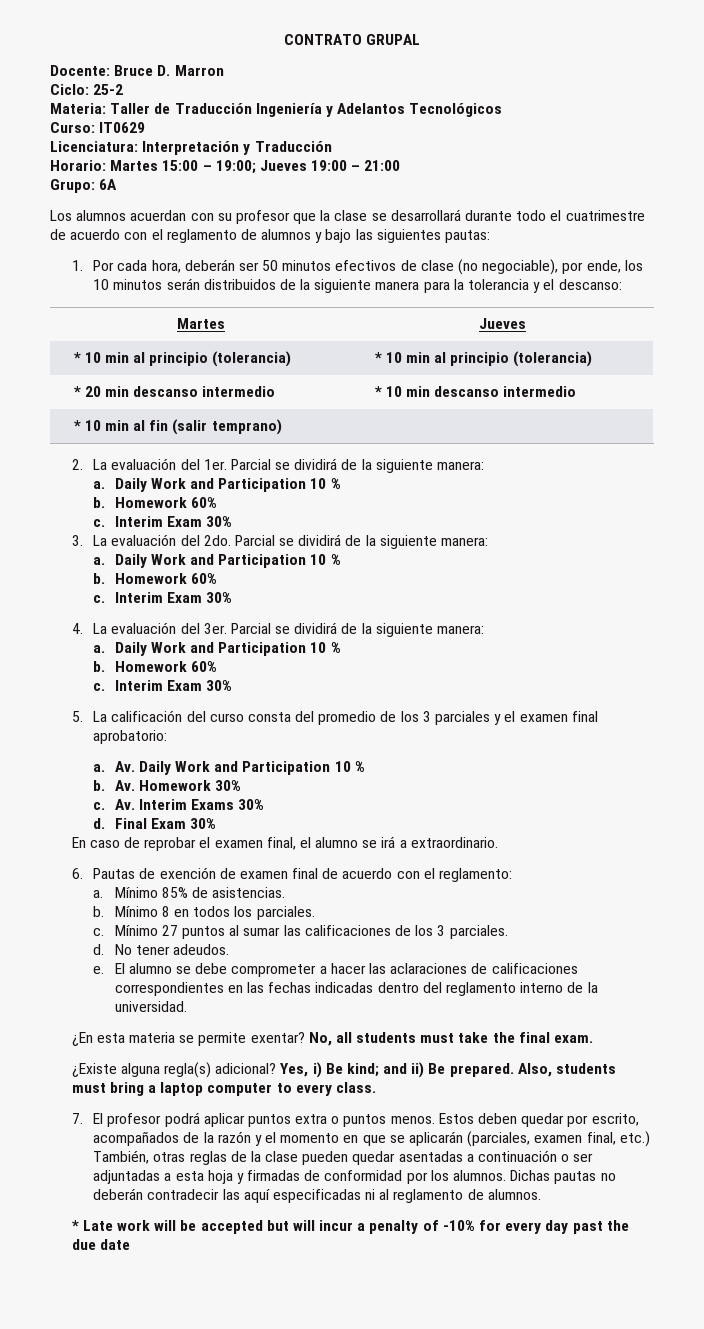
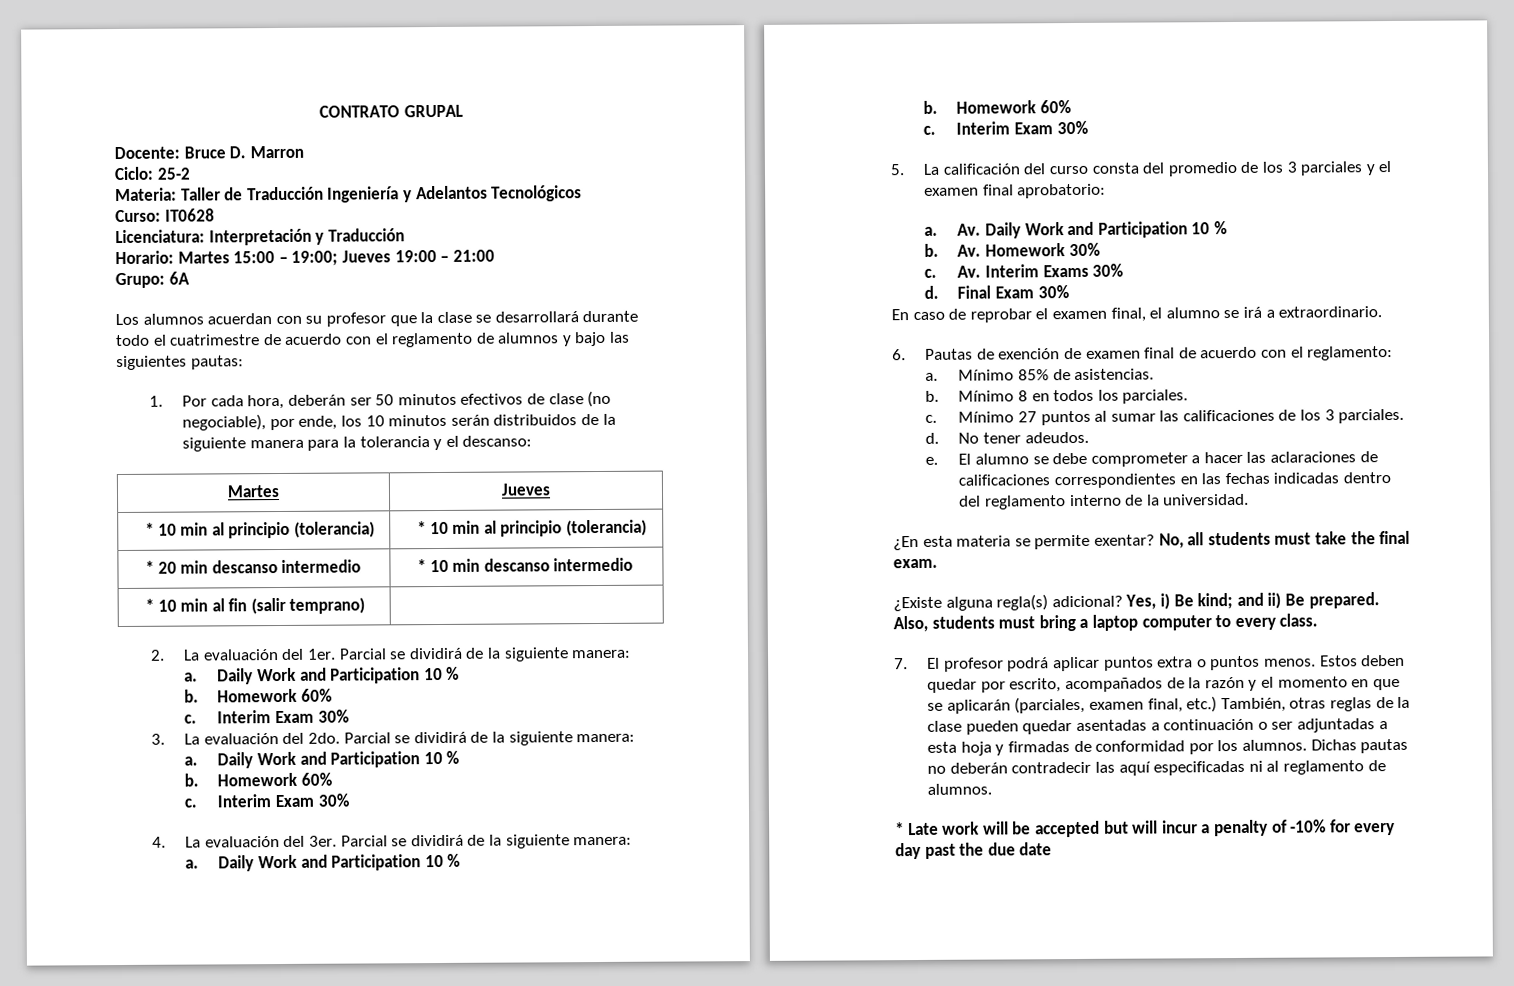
- Curso: IT0629
+ Curso: IT0628

